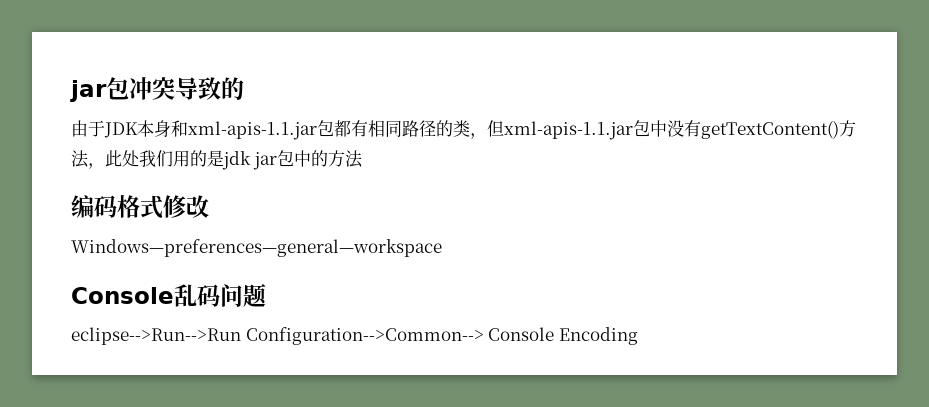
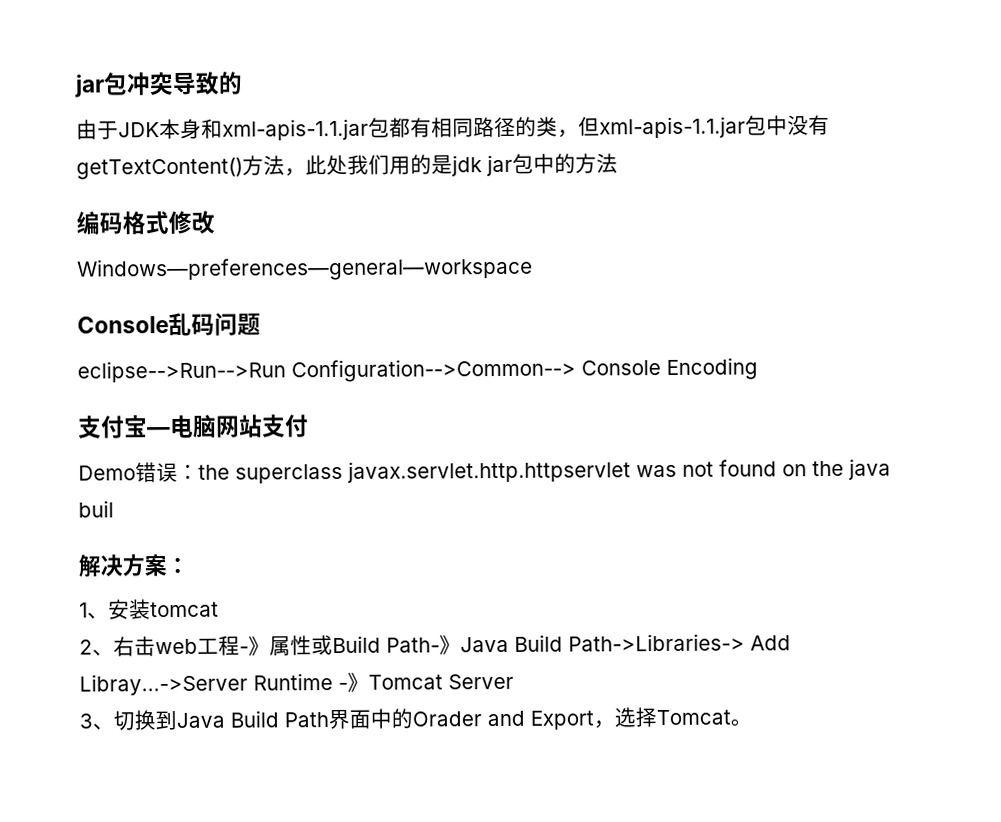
+ 支付宝—电脑网站支付
+ Demo错误：the superclass javax.servlet.http.httpservlet was not found on the java buil
+ 解决方案：
+ 1、安装tomcat
+ 2、右击web工程-》属性或Build Path-》Java Build Path->Libraries-> Add Libray...->Server Runtime -》Tomcat Server
+ 3、切换到Java Build Path界面中的Orader and Export，选择Tomcat。

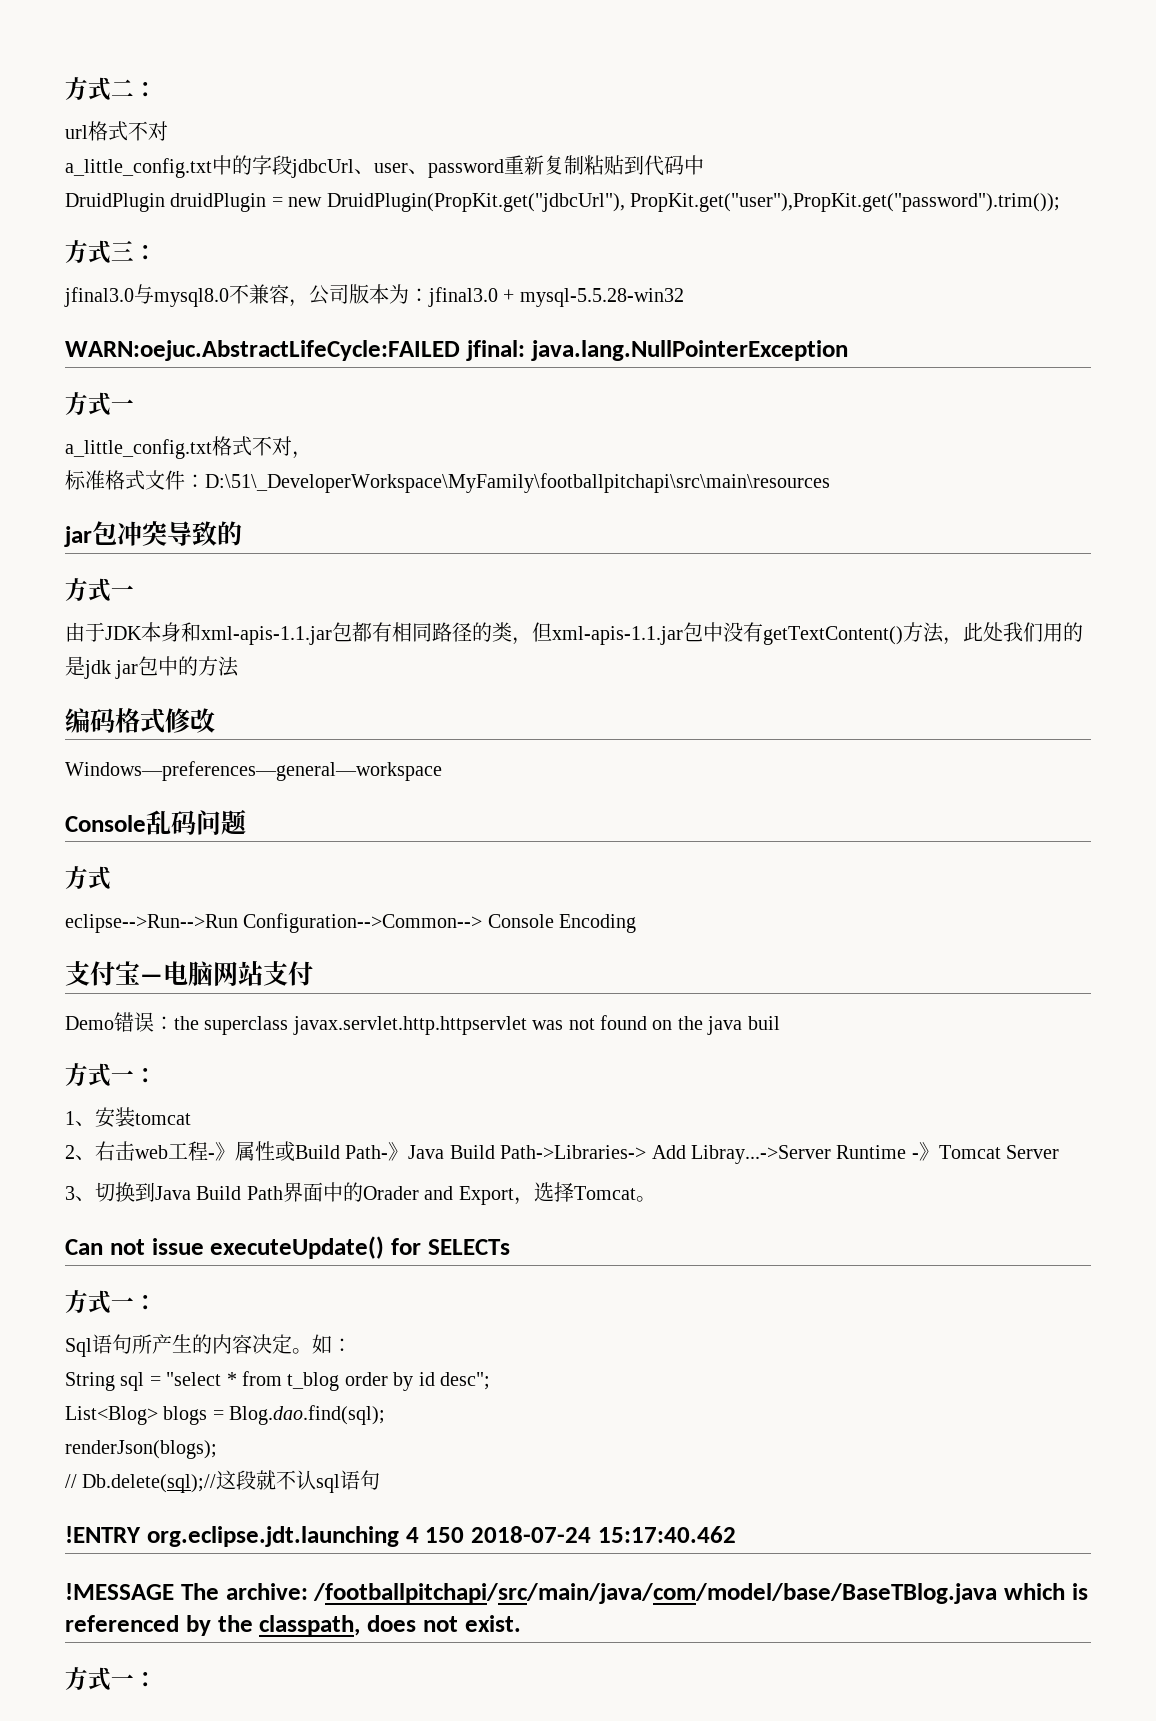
+ 方式二：
+ url格式不对
+ a_little_config.txt中的字段jdbcUrl、user、password重新复制粘贴到代码中
+ DruidPlugin druidPlugin = new DruidPlugin(PropKit.get("jdbcUrl"), PropKit.get("user"),PropKit.get("password").trim());
+ 方式三：
+ jfinal3.0与mysql8.0不兼容，公司版本为：jfinal3.0 + mysql-5.5.28-win32
+ WARN:oejuc.AbstractLifeCycle:FAILED jfinal: java.lang.NullPointerException
+ 方式一
+ a_little_config.txt格式不对，
+ 标准格式文件：D:\51\_DeveloperWorkspace\MyFamily\footballpitchapi\src\main\resources
  jar包冲突导致的
+ 方式一
  Console乱码问题
+ 方式
  Demo错误：the superclass javax.servlet.http.httpservlet was not found on the java buil
- 解决方案：
+ 方式一：
+ Can not issue executeUpdate() for SELECTs
+ 方式一：
+ Sql语句所产生的内容决定。如：
+ String sql = "select * from t_blog order by id desc";
+ List<Blog> blogs = Blog.dao.find(sql);
+ renderJson(blogs);
+ // Db.delete(sql);//这段就不认sql语句
+ !ENTRY org.eclipse.jdt.launching 4 150 2018-07-24 15:17:40.462
+ !MESSAGE The archive: /footballpitchapi/src/main/java/com/model/base/BaseTBlog.java which is referenced by the classpath, does not exist.
+ 方式一：

